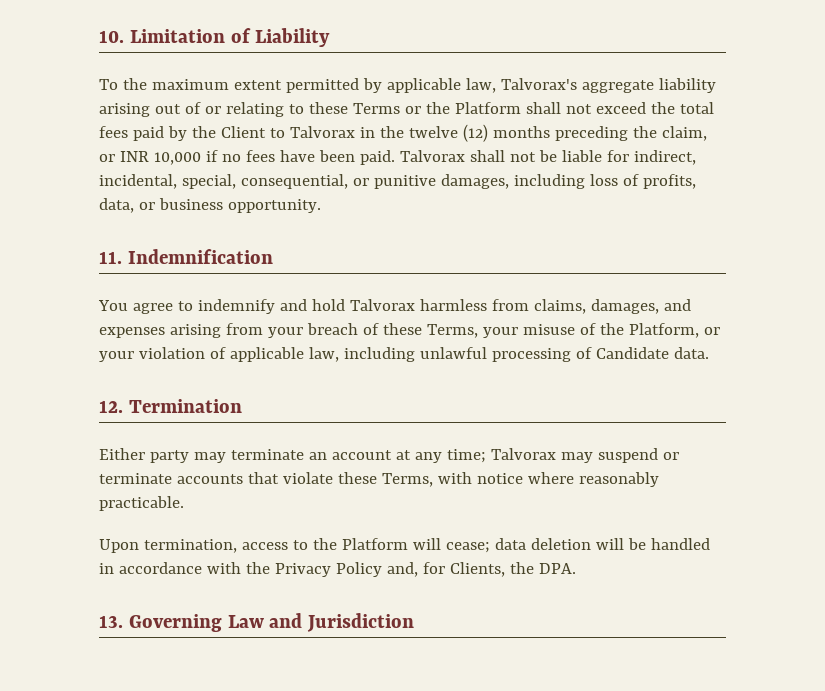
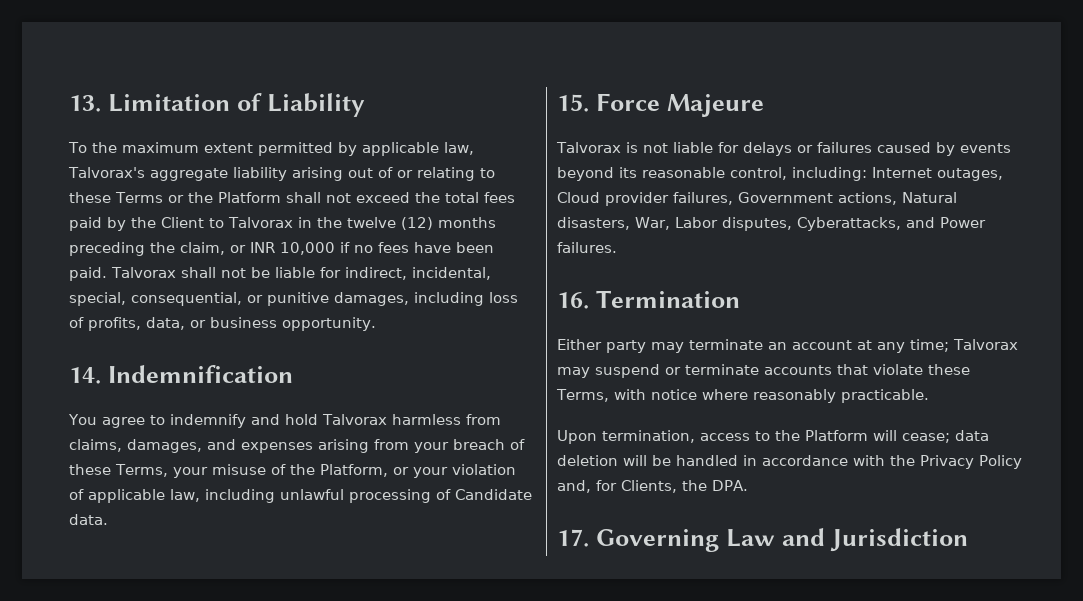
- 10. Limitation of Liability
+ 13. Limitation of Liability
- 11. Indemnification
+ 14. Indemnification
- 12. Termination
+ 15. Force Majeure
+ Talvorax is not liable for delays or failures caused by events beyond its reasonable control, including: Internet outages, Cloud provider failures, Government actions, Natural disasters, War, Labor disputes, Cyberattacks, and Power failures.
+ 16. Termination
- 13. Governing Law and Jurisdiction
+ 17. Governing Law and Jurisdiction

